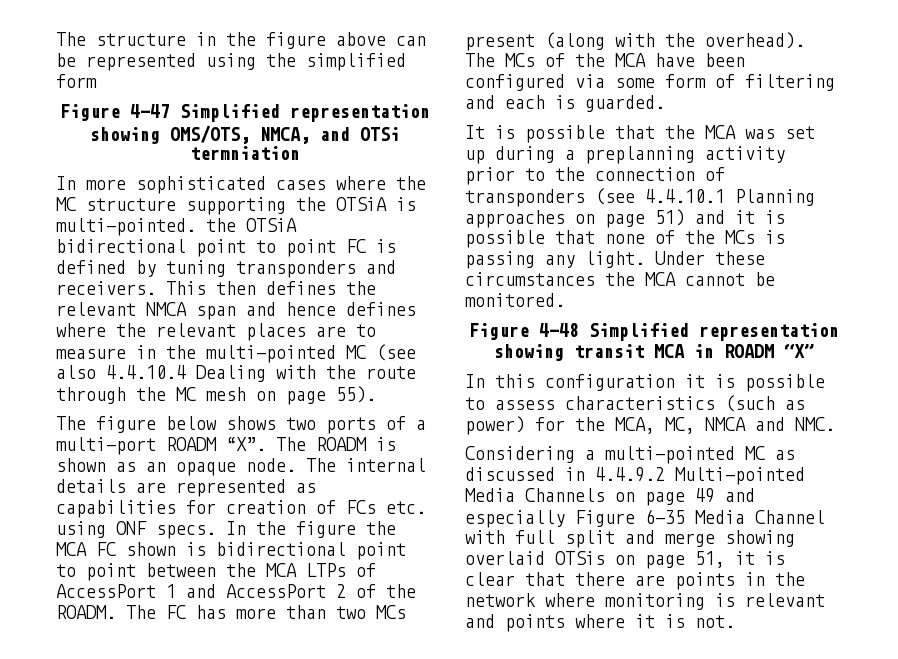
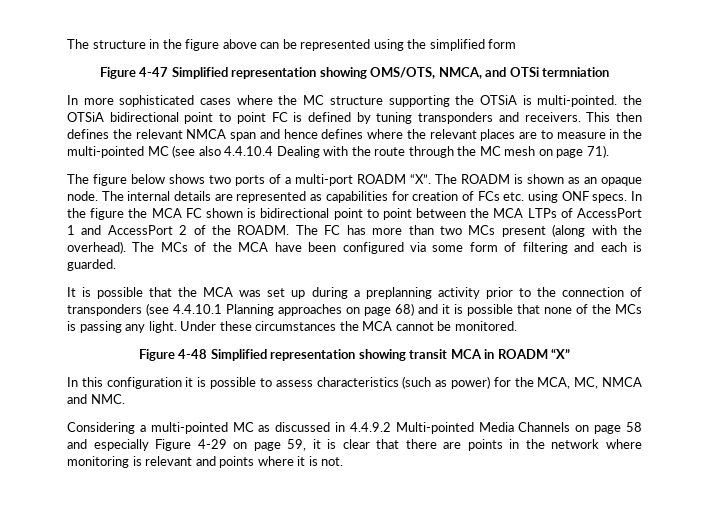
- This then defines the relevant NMCA span and hence defines where the relevant places are to measure in the multi-pointed MC (see also 4.4.10.4 Dealing with the route through the MC mesh on page 55).
+ This then defines the relevant NMCA span and hence defines where the relevant places are to measure in the multi-pointed MC (see also 4.4.10.4 Dealing with the route through the MC mesh on page 71).
- It is possible that the MCA was set up during a preplanning activity prior to the connection of transponders (see 4.4.10.1 Planning approaches on page 51) and it is possible that none of the MCs is passing any light.
+ It is possible that the MCA was set up during a preplanning activity prior to the connection of transponders (see 4.4.10.1 Planning approaches on page 68) and it is possible that none of the MCs is passing any light.
- Considering a multi-pointed MC as discussed in 4.4.9.2 Multi-pointed Media Channels on page 49 and especially Figure 6-35 Media Channel with full split and merge showing overlaid OTSis on page 51, it is clear that there are points in the network where monitoring is relevant and points where it is not.
+ Considering a multi-pointed MC as discussed in 4.4.9.2 Multi-pointed Media Channels on page 58 and especially Figure 4-29 on page 59, it is clear that there are points in the network where monitoring is relevant and points where it is not.

